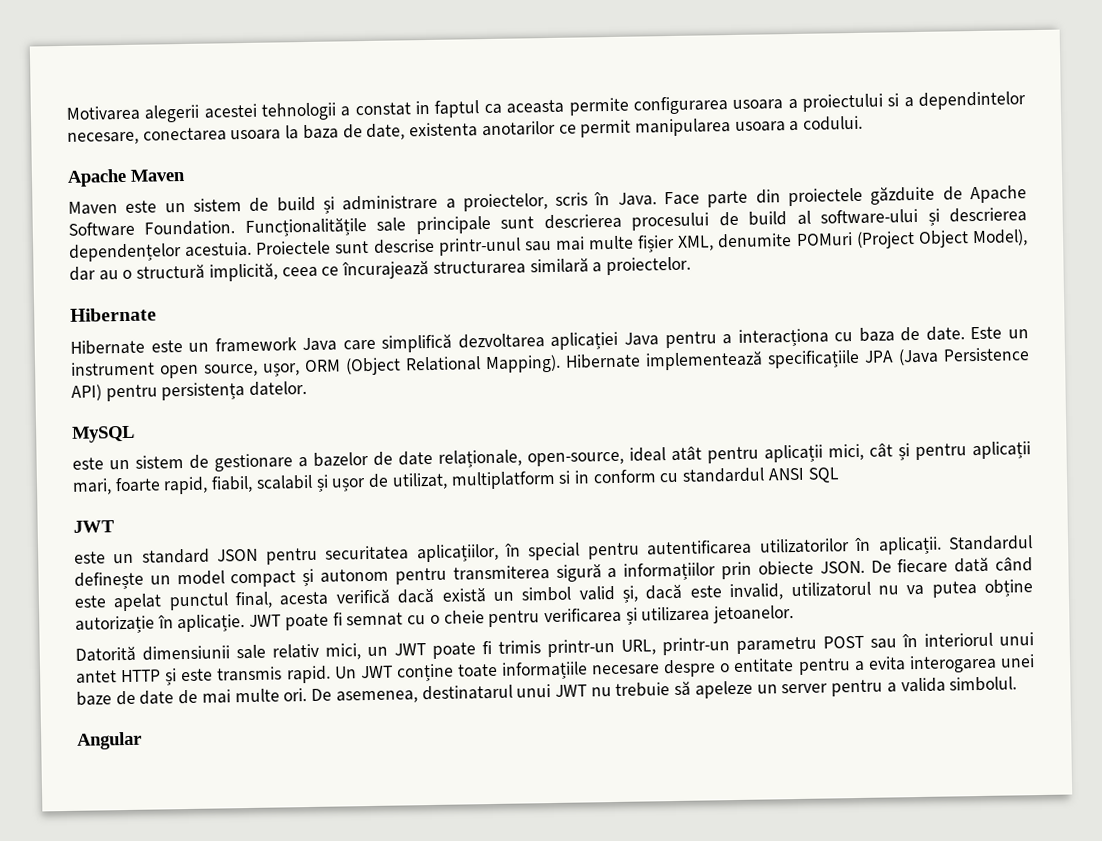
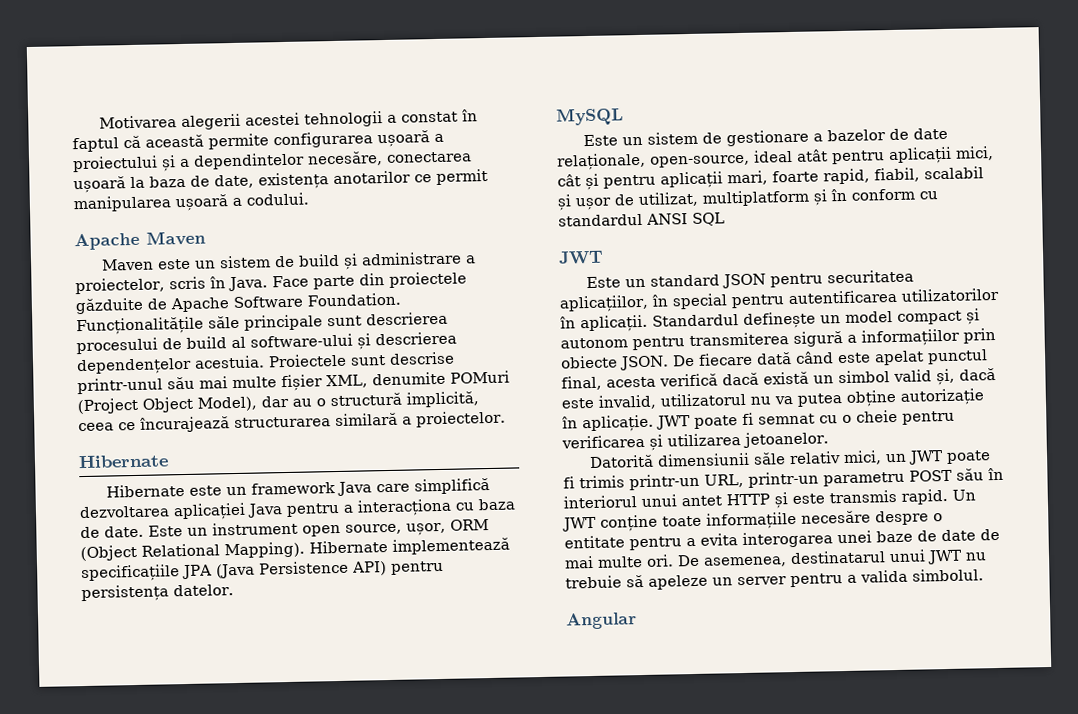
- Motivarea alegerii acestei tehnologii a constat in faptul ca aceasta permite configurarea usoara a proiectului si a dependintelor necesare, conectarea usoara la baza de date, existenta anotarilor ce permit manipularea usoara a codului.
+ Motivarea alegerii acestei tehnologii a constat în faptul că această permite configurarea ușoară a proiectului și a dependintelor necesăre, conectarea ușoară la baza de date, existența anotarilor ce permit manipularea ușoară a codului.
- Funcționalitățile sale principale sunt descrierea procesului de build al software-ului și descrierea dependențelor acestuia.
+ Funcționalitățile săle principale sunt descrierea procesului de build al software-ului și descrierea dependențelor acestuia.
- Proiectele sunt descrise printr-unul sau mai multe fișier XML, denumite POMuri (Project Object Model), dar au o structură implicită, ceea ce încurajează structurarea similară a proiectelor.
+ Proiectele sunt descrise printr-unul său mai multe fișier XML, denumite POMuri (Project Object Model), dar au o structură implicită, ceea ce încurajează structurarea similară a proiectelor.
- este un sistem de gestionare a bazelor de date relaționale, open-source, ideal atât pentru aplicații mici, cât și pentru aplicații mari, foarte rapid, fiabil, scalabil și ușor de utilizat, multiplatform si in conform cu standardul ANSI SQL
+ Este un sistem de gestionare a bazelor de date relaționale, open-source, ideal atât pentru aplicații mici, cât și pentru aplicații mari, foarte rapid, fiabil, scalabil și ușor de utilizat, multiplatform și în conform cu standardul ANSI SQL
- este un standard JSON pentru securitatea aplicațiilor, în special pentru autentificarea utilizatorilor în aplicații.
+ Este un standard JSON pentru securitatea aplicațiilor, în special pentru autentificarea utilizatorilor în aplicații.
- Datorită dimensiunii sale relativ mici, un JWT poate fi trimis printr-un URL, printr-un parametru POST sau în interiorul unui antet HTTP și este transmis rapid.
+ Datorită dimensiunii săle relativ mici, un JWT poate fi trimis printr-un URL, printr-un parametru POST său în interiorul unui antet HTTP și este transmis rapid.
- Un JWT conține toate informațiile necesare despre o entitate pentru a evita interogarea unei baze de date de mai multe ori.
+ Un JWT conține toate informațiile necesăre despre o entitate pentru a evita interogarea unei baze de date de mai multe ori.

